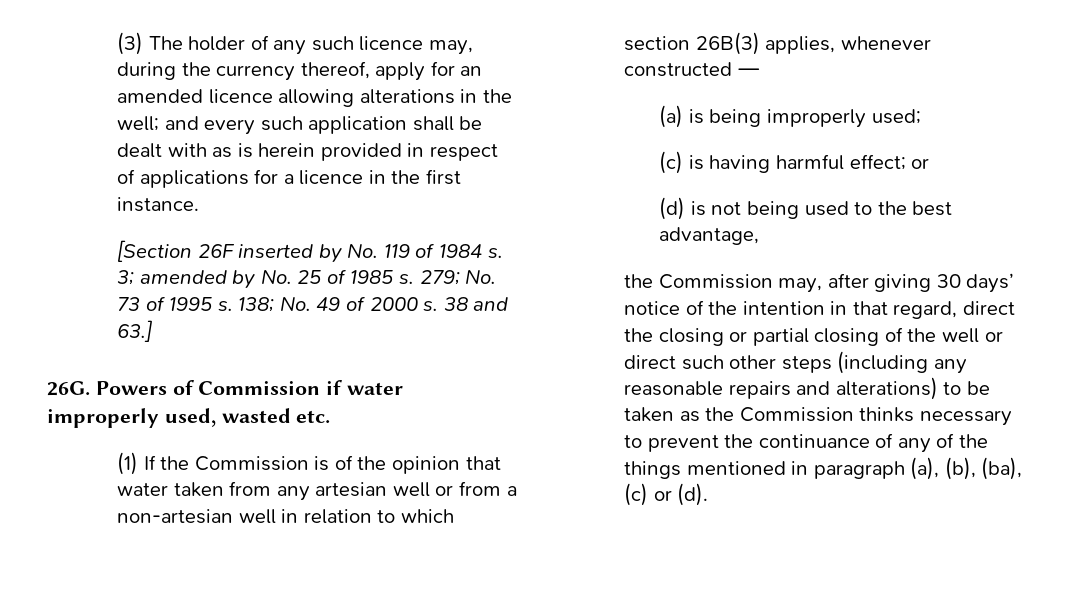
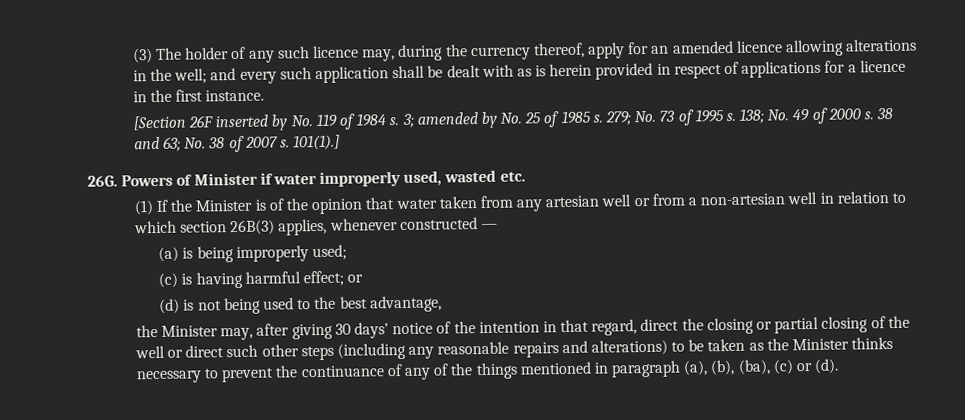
- 38 and 63.]
+ 38 and 63; No. 38 of 2007 s. 101(1).]
- Powers of Commission if water improperly used, wasted etc.
+ Powers of Minister if water improperly used, wasted etc.
- (1) If the Commission is of the opinion that water taken from any artesian well or from a non-artesian well in relation to which section 26B(3) applies, whenever constructed —
+ (1) If the Minister is of the opinion that water taken from any artesian well or from a non-artesian well in relation to which section 26B(3) applies, whenever constructed —
- the Commission may, after giving 30 days’ notice of the intention in that regard, direct the closing or partial closing of the well or direct such other steps (including any reasonable repairs and alterations) to be taken as the Commission thinks necessary to prevent the continuance of any of the things mentioned in paragraph (a), (b), (ba), (c) or (d).
+ the Minister may, after giving 30 days’ notice of the intention in that regard, direct the closing or partial closing of the well or direct such other steps (including any reasonable repairs and alterations) to be taken as the Minister thinks necessary to prevent the continuance of any of the things mentioned in paragraph (a), (b), (ba), (c) or (d).

